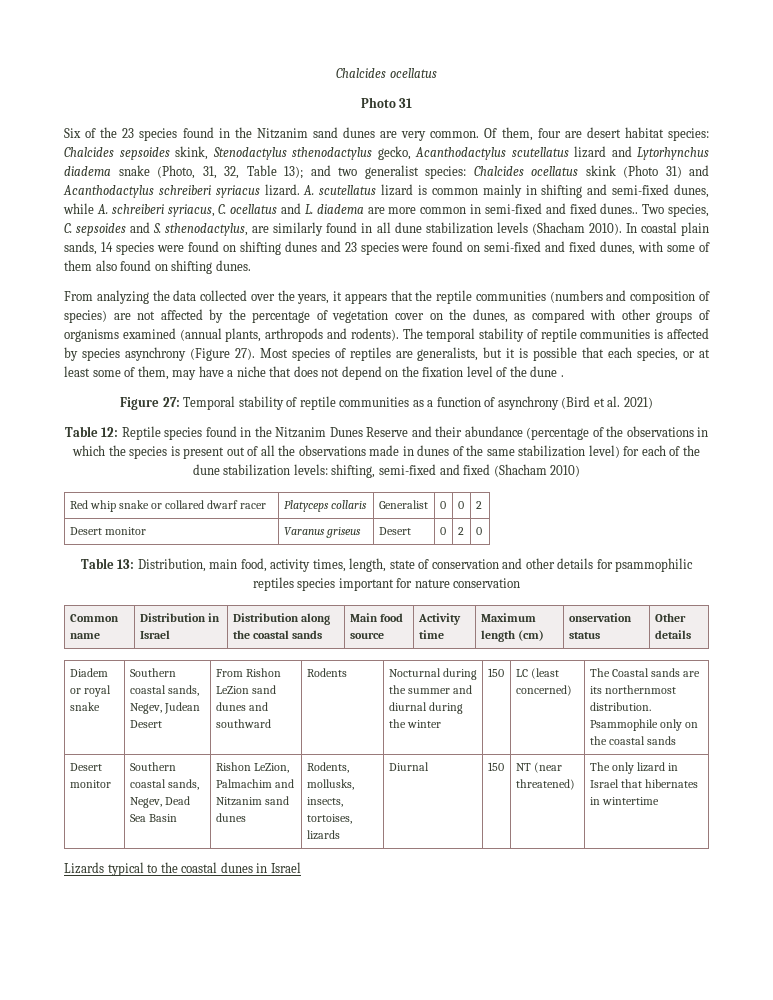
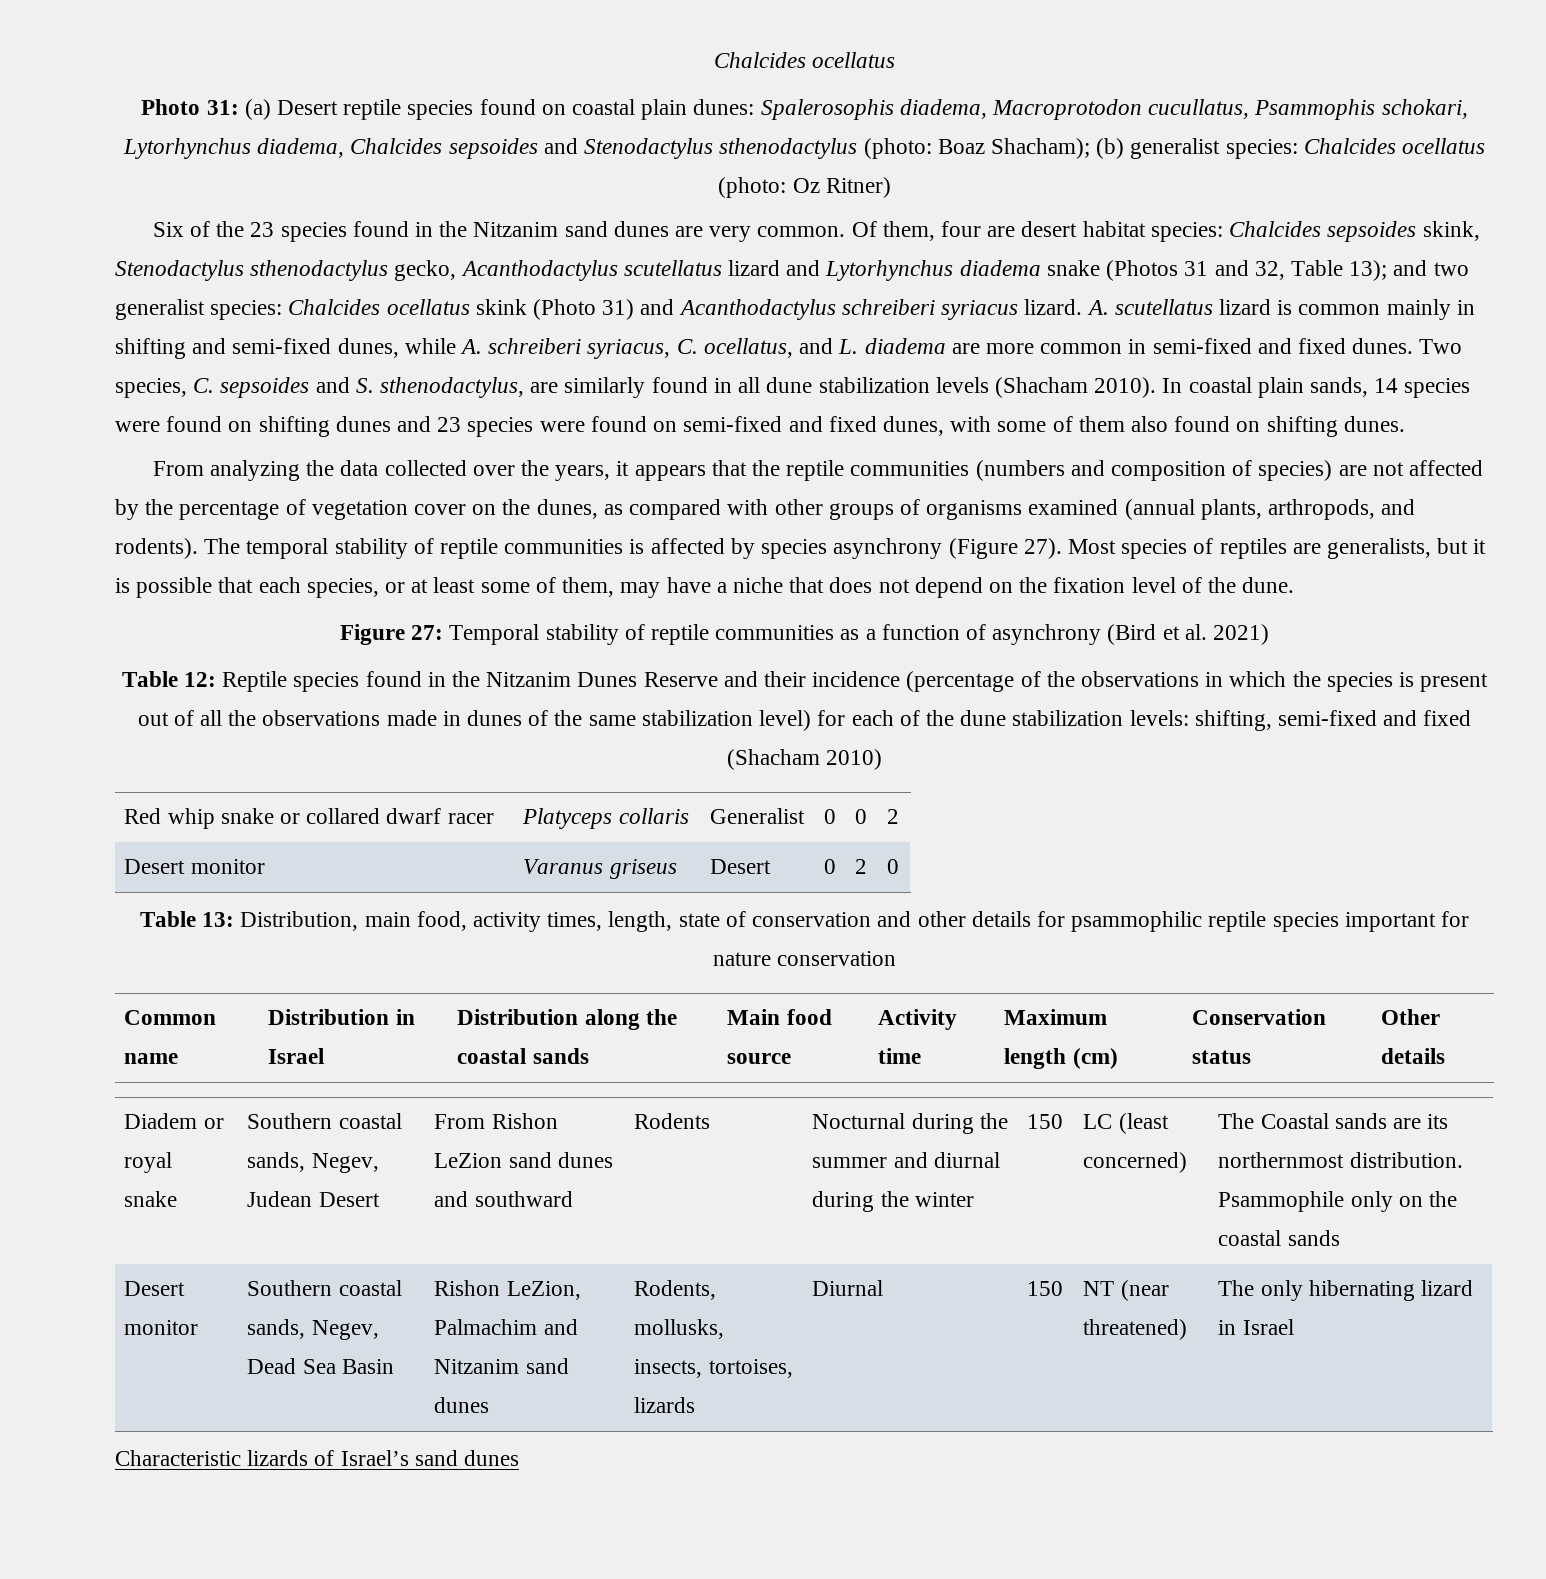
- Photo 31
+ Photo 31: (a) Desert reptile species found on coastal plain dunes: Spalerosophis diadema, Macroprotodon cucullatus, Psammophis schokari, Lytorhynchus diadema, Chalcides sepsoides and Stenodactylus sthenodactylus (photo: Boaz Shacham); (b) generalist species: Chalcides ocellatus (photo: Oz Ritner)
- Of them, four are desert habitat species: Chalcides sepsoides skink, Stenodactylus sthenodactylus gecko, Acanthodactylus scutellatus lizard and Lytorhynchus diadema snake (Photo, 31, 32, Table 13); and two generalist species: Chalcides ocellatus skink (Photo 31) and Acanthodactylus schreiberi syriacus lizard.
+ Of them, four are desert habitat species: Chalcides sepsoides skink, Stenodactylus sthenodactylus gecko, Acanthodactylus scutellatus lizard and Lytorhynchus diadema snake (Photos 31 and 32, Table 13); and two generalist species: Chalcides ocellatus skink (Photo 31) and Acanthodactylus schreiberi syriacus lizard.
- A. scutellatus lizard is common mainly in shifting and semi-fixed dunes, while A. schreiberi syriacus, C. ocellatus and L. diadema are more common in semi-fixed and fixed dunes..
+ A. scutellatus lizard is common mainly in shifting and semi-fixed dunes, while A. schreiberi syriacus, C. ocellatus, and L. diadema are more common in semi-fixed and fixed dunes.
- From analyzing the data collected over the years, it appears that the reptile communities (numbers and composition of species) are not affected by the percentage of vegetation cover on the dunes, as compared with other groups of organisms examined (annual plants, arthropods and rodents).
+ From analyzing the data collected over the years, it appears that the reptile communities (numbers and composition of species) are not affected by the percentage of vegetation cover on the dunes, as compared with other groups of organisms examined (annual plants, arthropods, and rodents).
- Most species of reptiles are generalists, but it is possible that each species, or at least some of them, may have a niche that does not depend on the fixation level of the dune .
+ Most species of reptiles are generalists, but it is possible that each species, or at least some of them, may have a niche that does not depend on the fixation level of the dune.
- Table 12: Reptile species found in the Nitzanim Dunes Reserve and their abundance (percentage of the observations in which the species is present out of all the observations made in dunes of the same stabilization level) for each of the dune stabilization levels: shifting, semi-fixed and fixed (Shacham 2010)
+ Table 12: Reptile species found in the Nitzanim Dunes Reserve and their incidence (percentage of the observations in which the species is present out of all the observations made in dunes of the same stabilization level) for each of the dune stabilization levels: shifting, semi-fixed and fixed (Shacham 2010)
- Table 13: Distribution, main food, activity times, length, state of conservation and other details for psammophilic reptiles species important for nature conservation
+ Table 13: Distribution, main food, activity times, length, state of conservation and other details for psammophilic reptile species important for nature conservation
- Common name | Distribution in Israel | Distribution along the coastal sands | Main food source | Activity time | Maximum length (cm) | onservation status | Other details
+ Common name | Distribution in Israel | Distribution along the coastal sands | Main food source | Activity time | Maximum length (cm) | Conservation status | Other details
- Desert monitor | Southern coastal sands, Negev, Dead Sea Basin | Rishon LeZion, Palmachim and Nitzanim sand dunes | Rodents, mollusks, insects, tortoises, lizards | Diurnal | 150 | NT (near threatened) | The only lizard in Israel that hibernates in wintertime
- Lizards typical to the coastal dunes in Israel
+ Desert monitor | Southern coastal sands, Negev, Dead Sea Basin | Rishon LeZion, Palmachim and Nitzanim sand dunes | Rodents, mollusks, insects, tortoises, lizards | Diurnal | 150 | NT (near threatened) | The only hibernating lizard in Israel
+ Characteristic lizards of Israel’s sand dunes

